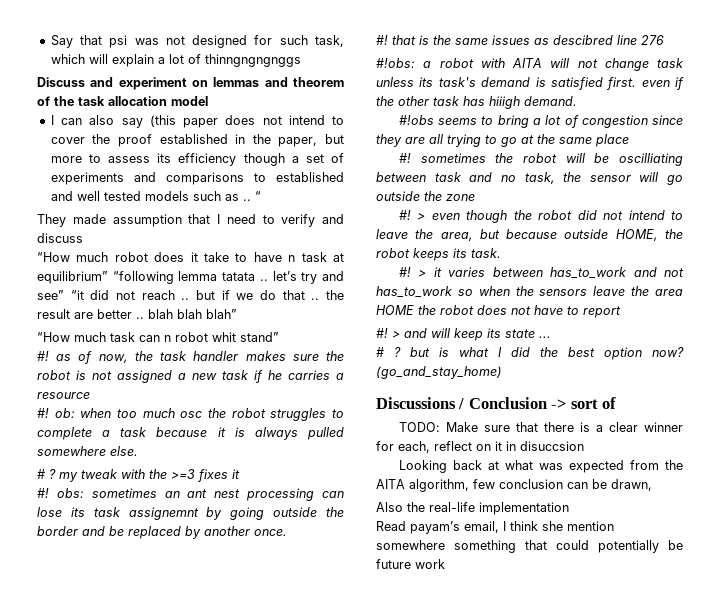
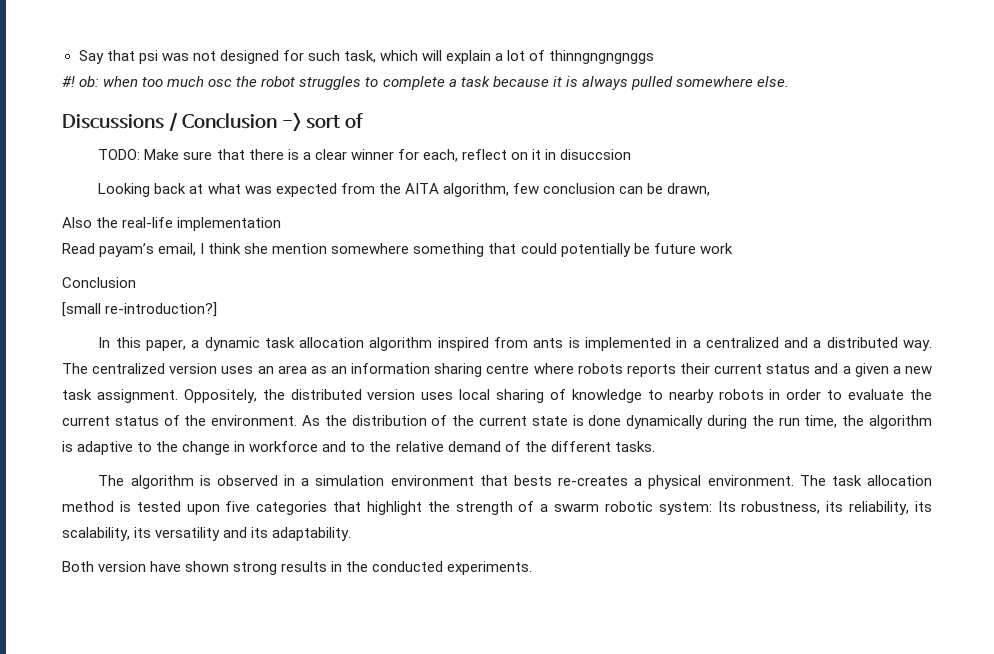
- Discuss and experiment on lemmas and theorem of the task allocation model
- I can also say (this paper does not intend to cover the proof established in the paper, but more to assess its efficiency though a set of experiments and comparisons to established and well tested models such as .. “
- They made assumption that I need to verify and discuss
- “How much robot does it take to have n task at equilibrium” “following lemma tatata .. let’s try and see” “it did not reach .. but if we do that .. the result are better .. blah blah blah”
- “How much task can n robot whit stand”
- #! as of now, the task handler makes sure the robot is not assigned a new task if he carries a resource
- # ? my tweak with the >=3 fixes it
- #! obs: sometimes an ant nest processing can lose its task assignemnt by going outside the border and be replaced by another once.
- #! that is the same issues as descibred line 276
- #!obs: a robot with AITA will not change task unless its task's demand is satisfied first. even if the other task has hiiigh demand.
- #!obs seems to bring a lot of congestion since they are all trying to go at the same place
- #! sometimes the robot will be oscilliating between task and no task, the sensor will go outside the zone
- #! > even though the robot did not intend to leave the area, but because outside HOME, the robot keeps its task.
- #! > it varies between has_to_work and not has_to_work so when the sensors leave the area HOME the robot does not have to report
- #! > and will keep its state ...
- # ? but is what I did the best option now? (go_and_stay_home)
  Read payam’s email, I think she mention somewhere something that could potentially be future work
+ Conclusion
+ [small re-introduction?]
+ In this paper, a dynamic task allocation algorithm inspired from ants is implemented in a centralized and a distributed way. The centralized version uses an area as an information sharing centre where robots reports their current status and a given a new task assignment. Oppositely, the distributed version uses local sharing of knowledge to nearby robots in order to evaluate the current status of the environment. As the distribution of the current state is done dynamically during the run time, the algorithm is adaptive to the change in workforce and to the relative demand of the different tasks.
+ The algorithm is observed in a simulation environment that bests re-creates a physical environment. The task allocation method is tested upon five categories that highlight the strength of a swarm robotic system: Its robustness, its reliability, its scalability, its versatility and its adaptability.
+ Both version have shown strong results in the conducted experiments.

